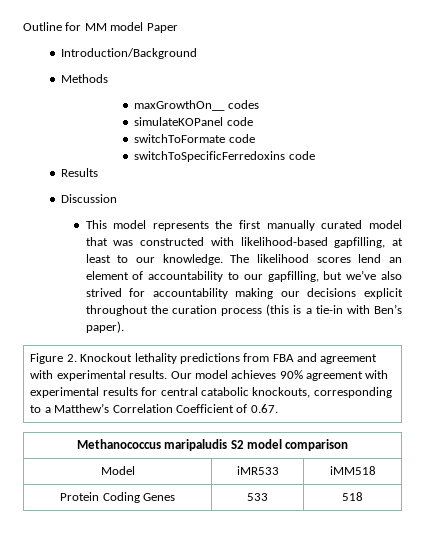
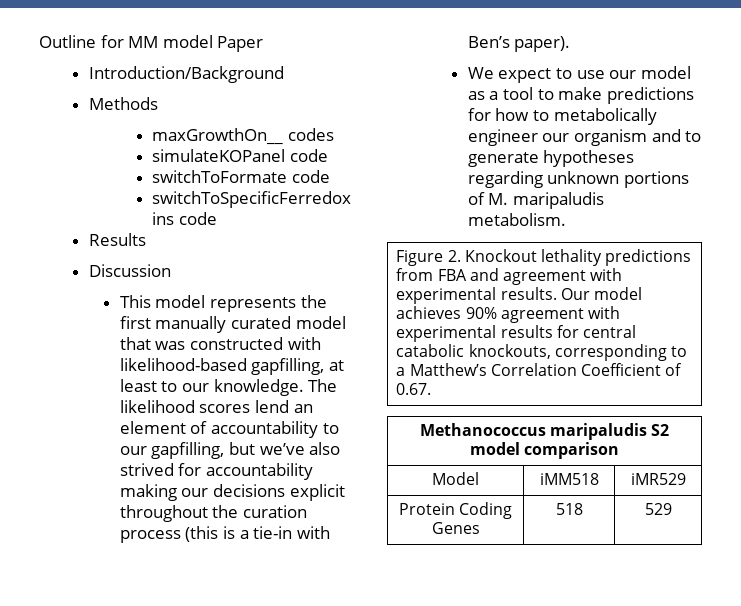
+ We expect to use our model as a tool to make predictions for how to metabolically engineer our organism and to generate hypotheses regarding unknown portions of M. maripaludis metabolism.
- Model | iMR533 | iMM518
+ Model | iMM518 | iMR529
- Protein Coding Genes | 533 | 518
+ Protein Coding Genes | 518 | 529

